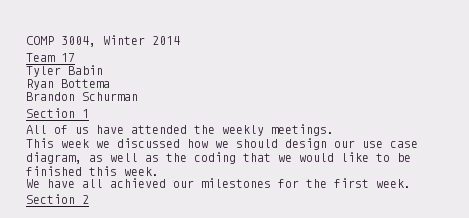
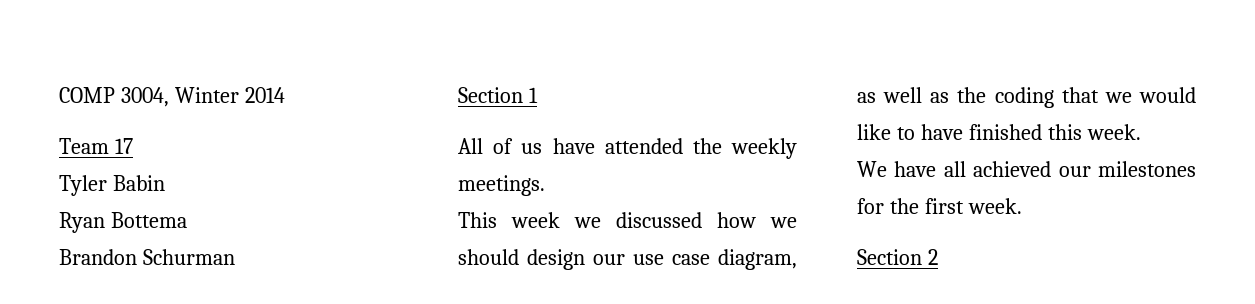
- This week we discussed how we should design our use case diagram, as well as the coding that we would like to be finished this week.
+ This week we discussed how we should design our use case diagram, as well as the coding that we would like to have finished this week.

